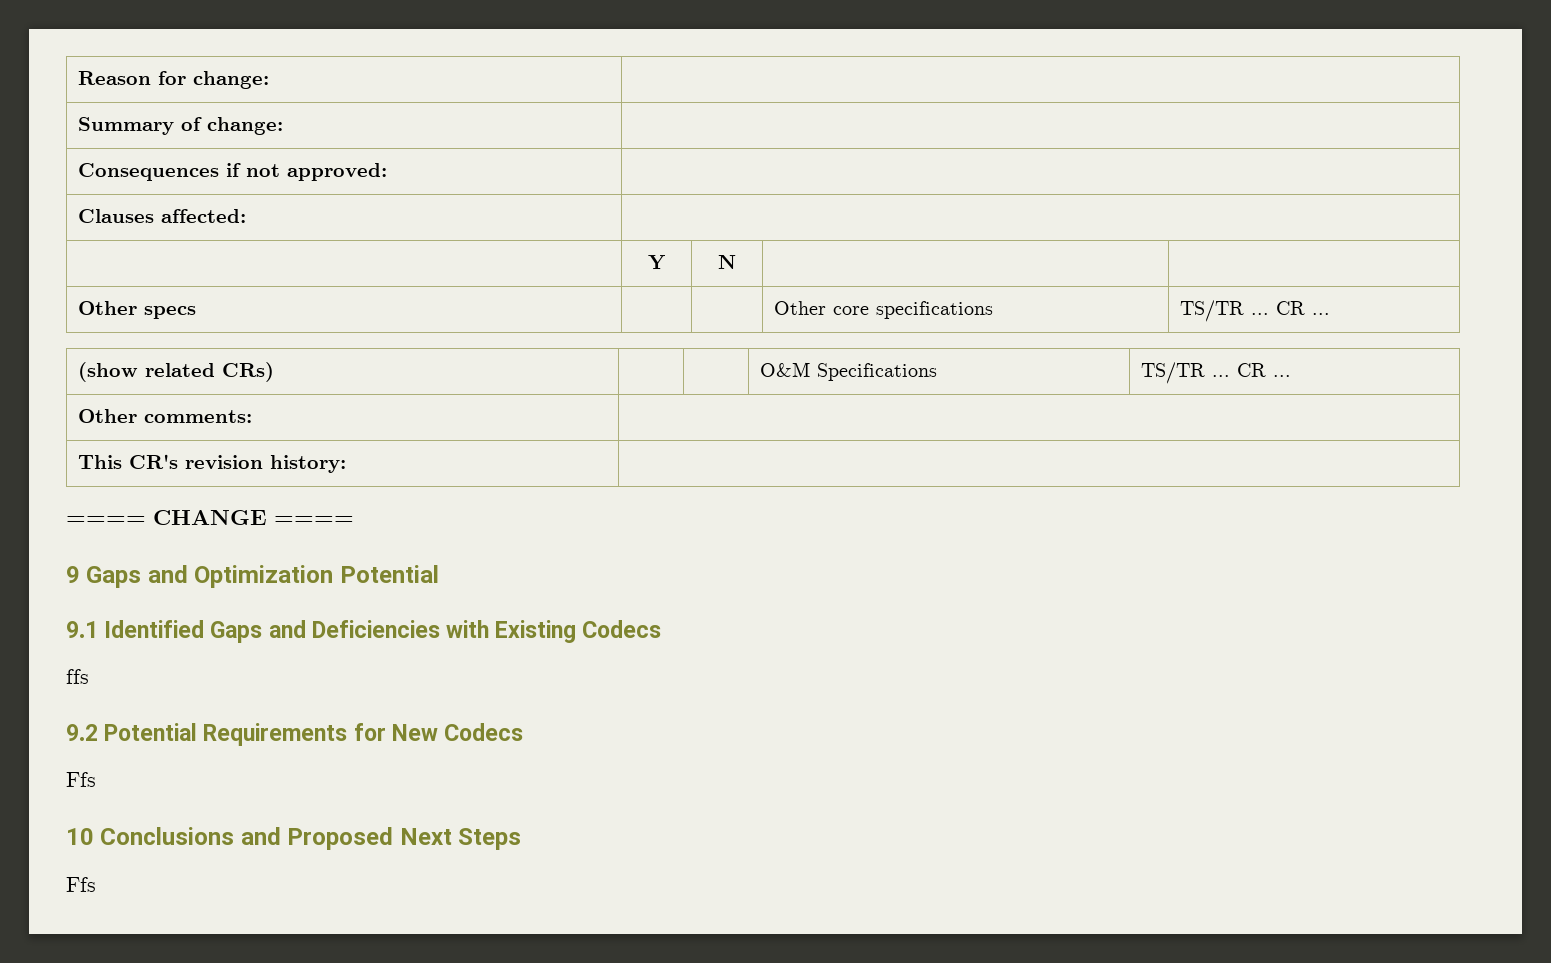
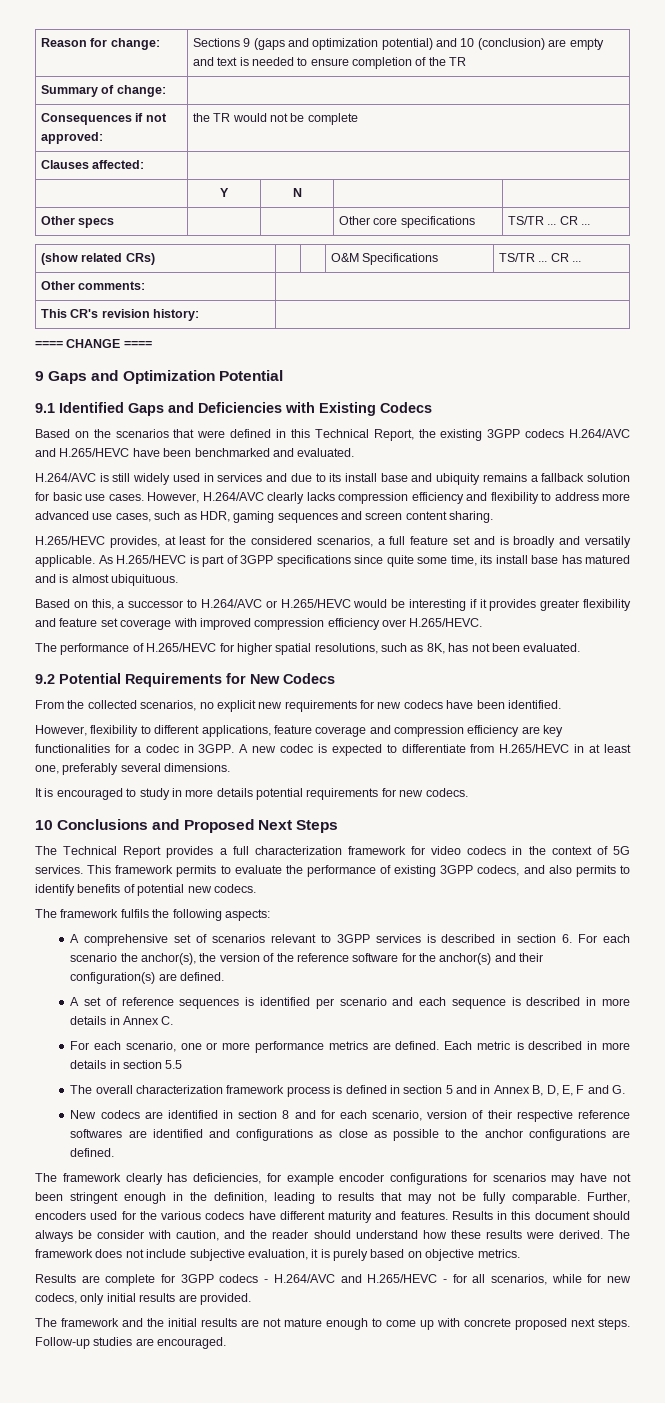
- Reason for change: |
+ Reason for change: | Sections 9 (gaps and optimization potential) and 10 (conclusion) are empty and text is needed to ensure completion of the TR
- Consequences if not approved: |
+ Consequences if not approved: | the TR would not be complete
- ffs
+ Based on the scenarios that were defined in this Technical Report, the existing 3GPP codecs H.264/AVC and H.265/HEVC have been benchmarked and evaluated.
+ H.264/AVC is still widely used in services and due to its install base and ubiquity remains a fallback solution for basic use cases. However, H.264/AVC clearly lacks compression efficiency and flexibility to address more advanced use cases, such as HDR, gaming sequences and screen content sharing.
+ H.265/HEVC provides, at least for the considered scenarios, a full feature set and is broadly and versatily applicable. As H.265/HEVC is part of 3GPP specifications since quite some time, its install base has matured and is almost ubiquituous.
+ Based on this, a successor to H.264/AVC or H.265/HEVC would be interesting if it provides greater flexibility and feature set coverage with improved compression efficiency over H.265/HEVC.
+ The performance of H.265/HEVC for higher spatial resolutions, such as 8K, has not been evaluated.
  9.2 Potential Requirements for New Codecs
- Ffs
+ From the collected scenarios, no explicit new requirements for new codecs have been identified.
+ However, flexibility to different applications, feature coverage and compression efficiency are key functionalities for a codec in 3GPP. A new codec is expected to differentiate from H.265/HEVC in at least one, preferably several dimensions.
+ It is encouraged to study in more details potential requirements for new codecs.
  10 Conclusions and Proposed Next Steps
- Ffs
+ The Technical Report provides a full characterization framework for video codecs in the context of 5G services. This framework permits to evaluate the performance of existing 3GPP codecs, and also permits to identify benefits of potential new codecs.
+ The framework fulfils the following aspects:
+ A comprehensive set of scenarios relevant to 3GPP services is described in section 6. For each scenario the anchor(s), the version of the reference software for the anchor(s) and their configuration(s) are defined.
+ A set of reference sequences is identified per scenario and each sequence is described in more details in Annex C.
+ For each scenario, one or more performance metrics are defined. Each metric is described in more details in section 5.5
+ The overall characterization framework process is defined in section 5 and in Annex B, D, E, F and G.
+ New codecs are identified in section 8 and for each scenario, version of their respective reference softwares are identified and configurations as close as possible to the anchor configurations are defined.
+ The framework clearly has deficiencies, for example encoder configurations for scenarios may have not been stringent enough in the definition, leading to results that may not be fully comparable. Further, encoders used for the various codecs have different maturity and features. Results in this document should always be consider with caution, and the reader should understand how these results were derived. The framework does not include subjective evaluation, it is purely based on objective metrics.
+ Results are complete for 3GPP codecs - H.264/AVC and H.265/HEVC - for all scenarios, while for new codecs, only initial results are provided.
+ The framework and the initial results are not mature enough to come up with concrete proposed next steps. Follow-up studies are encouraged.

